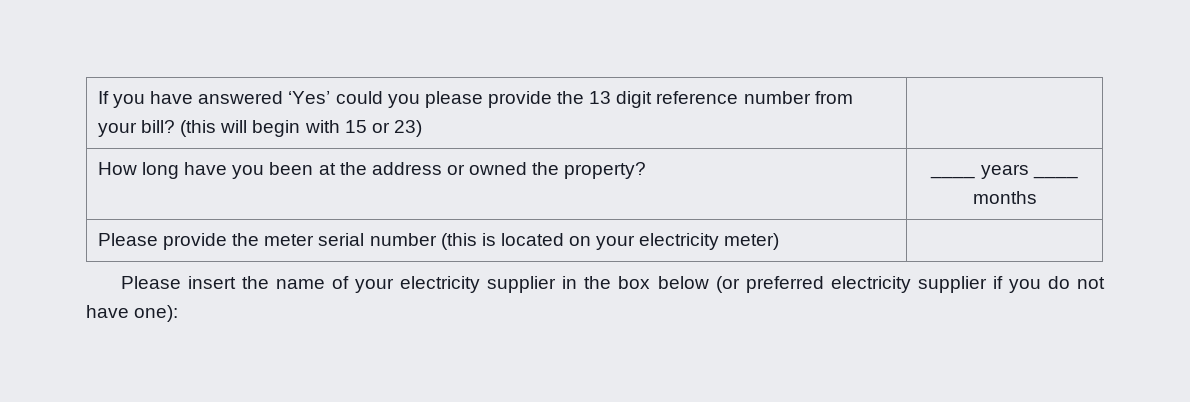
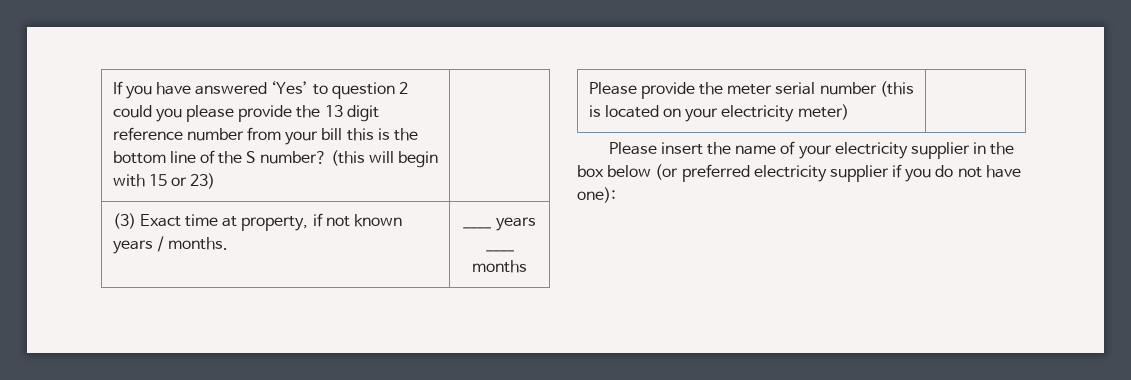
- If you have answered ‘Yes’ could you please provide the 13 digit reference number from your bill? (this will begin with 15 or 23) |
+ If you have answered ‘Yes’ to question 2 could you please provide the 13 digit reference number from your bill this is the bottom line of the S number? (this will begin with 15 or 23) |
- How long have you been at the address or owned the property? | ____ years ____ months
+ (3) Exact time at property, if not known years / months. | ____ years ____ months

